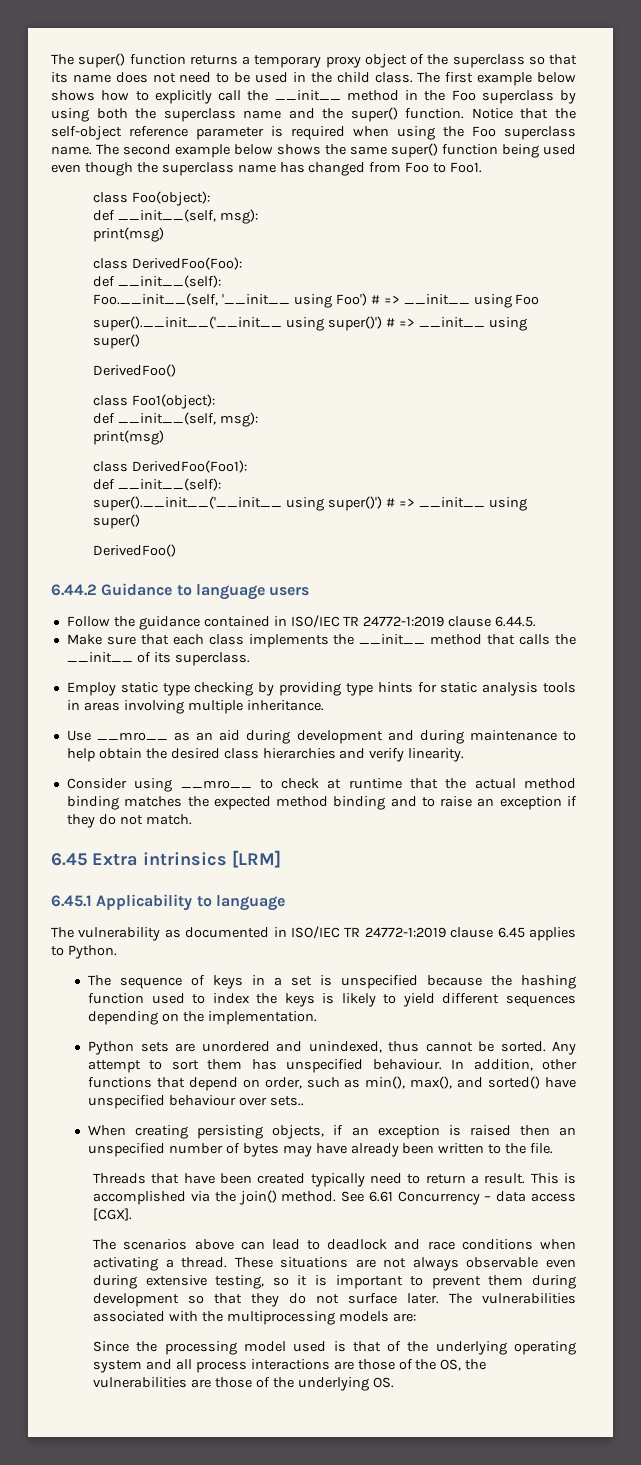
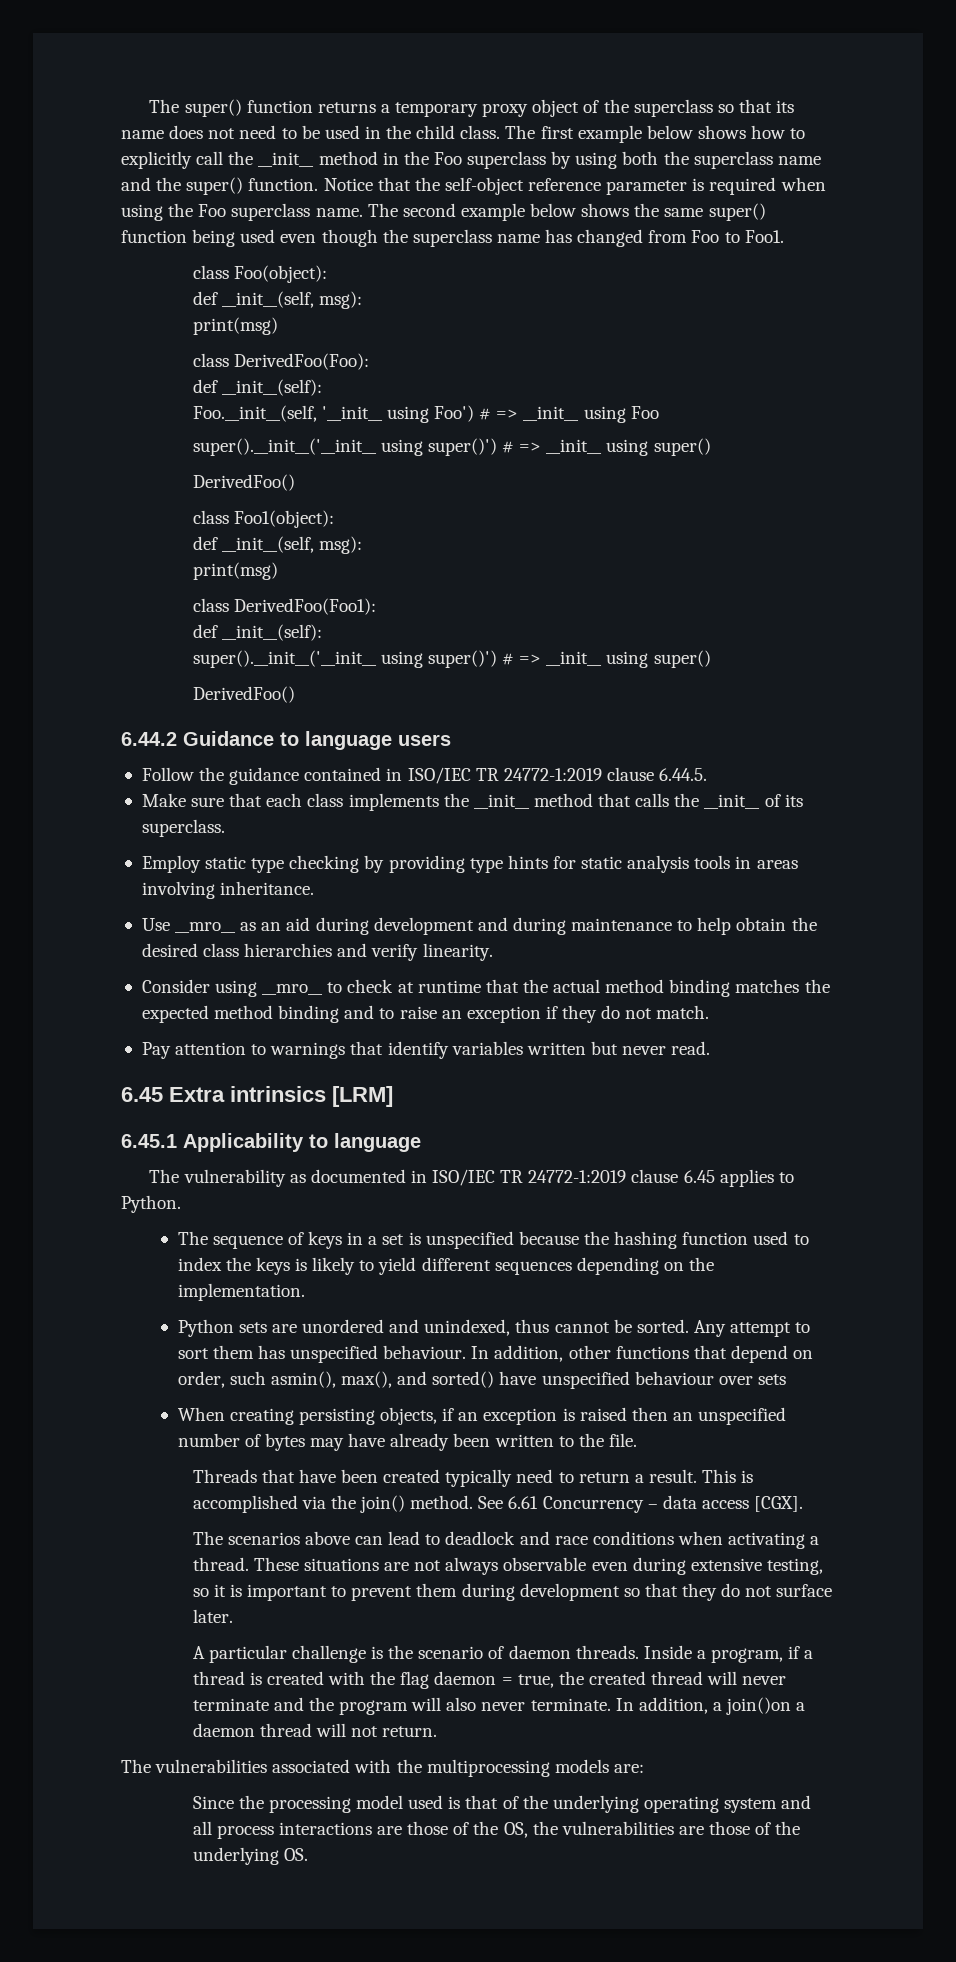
- Employ static type checking by providing type hints for static analysis tools in areas involving multiple inheritance.
+ Employ static type checking by providing type hints for static analysis tools in areas involving inheritance.
+ Pay attention to warnings that identify variables written but never read.
- In addition, other functions that depend on order, such as min(), max(), and sorted() have unspecified behaviour over sets..
+ In addition, other functions that depend on order, such asmin(), max(), and sorted() have unspecified behaviour over sets
- These situations are not always observable even during extensive testing, so it is important to prevent them during development so that they do not surface later. The vulnerabilities associated with the multiprocessing models are:
+ These situations are not always observable even during extensive testing, so it is important to prevent them during development so that they do not surface later.
+ A particular challenge is the scenario of daemon threads. Inside a program, if a thread is created with the flag daemon = true, the created thread will never terminate and the program will also never terminate. In addition, a join()on a daemon thread will not return.
+ The vulnerabilities associated with the multiprocessing models are:

